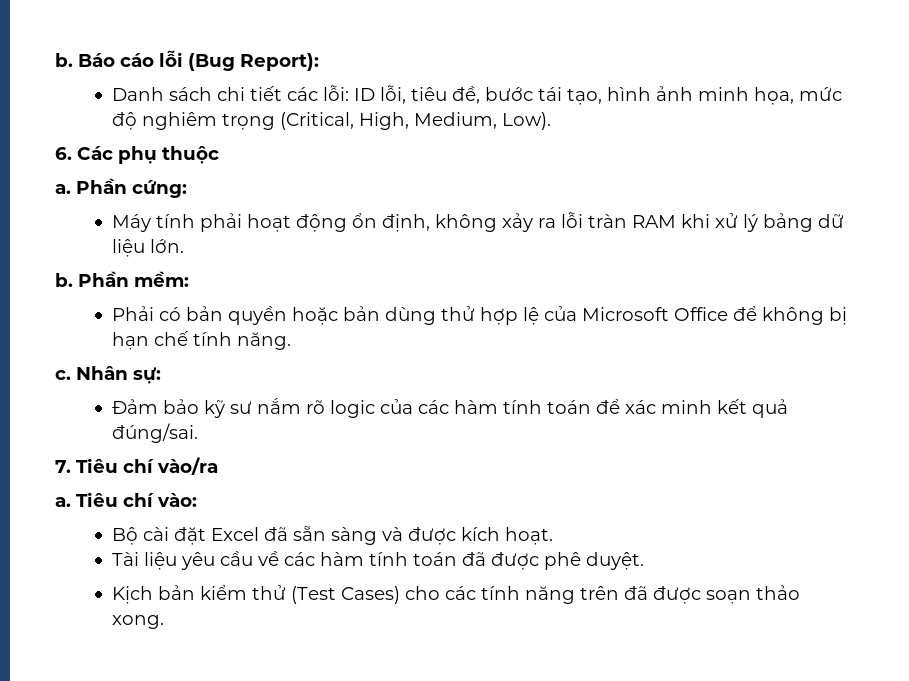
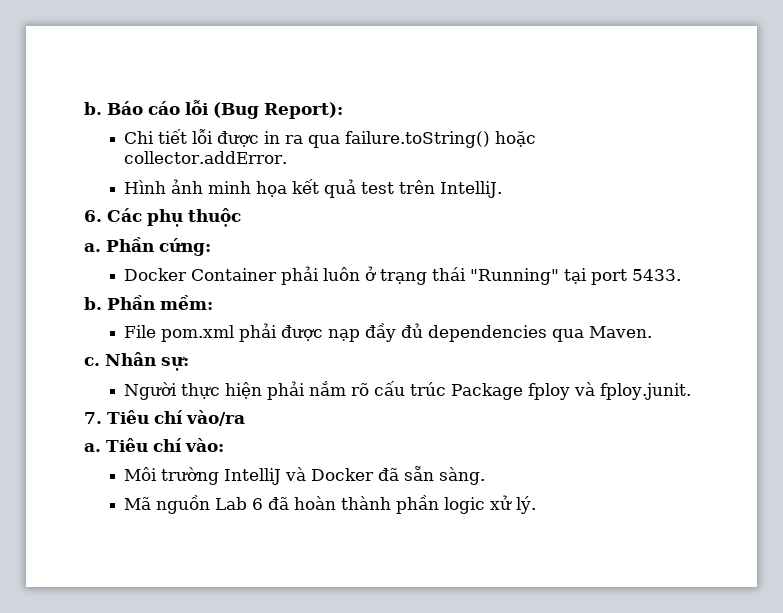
- Danh sách chi tiết các lỗi: ID lỗi, tiêu đề, bước tái tạo, hình ảnh minh họa, mức độ nghiêm trọng (Critical, High, Medium, Low).
+ Chi tiết lỗi được in ra qua failure.toString() hoặc collector.addError.
+ Hình ảnh minh họa kết quả test trên IntelliJ.
- Máy tính phải hoạt động ổn định, không xảy ra lỗi tràn RAM khi xử lý bảng dữ liệu lớn.
+ Docker Container phải luôn ở trạng thái "Running" tại port 5433.
  b. Phần mềm:
- Phải có bản quyền hoặc bản dùng thử hợp lệ của Microsoft Office để không bị hạn chế tính năng.
+ File pom.xml phải được nạp đầy đủ dependencies qua Maven.
  c. Nhân sự:
- Đảm bảo kỹ sư nắm rõ logic của các hàm tính toán để xác minh kết quả đúng/sai.
+ Người thực hiện phải nắm rõ cấu trúc Package fploy và fploy.junit.
- Bộ cài đặt Excel đã sẵn sàng và được kích hoạt.
- Tài liệu yêu cầu về các hàm tính toán đã được phê duyệt.
- Kịch bản kiểm thử (Test Cases) cho các tính năng trên đã được soạn thảo xong.
+ Môi trường IntelliJ và Docker đã sẵn sàng.
+ Mã nguồn Lab 6 đã hoàn thành phần logic xử lý.

